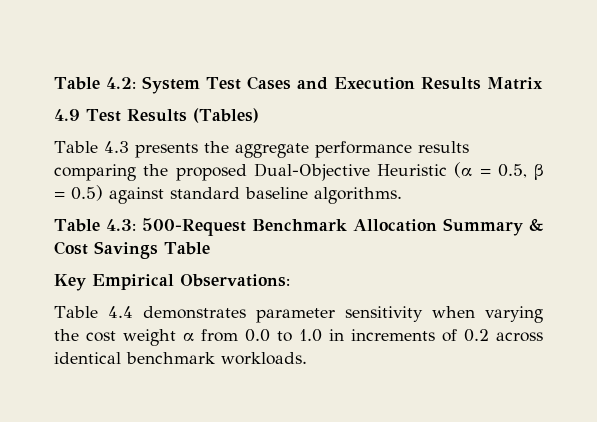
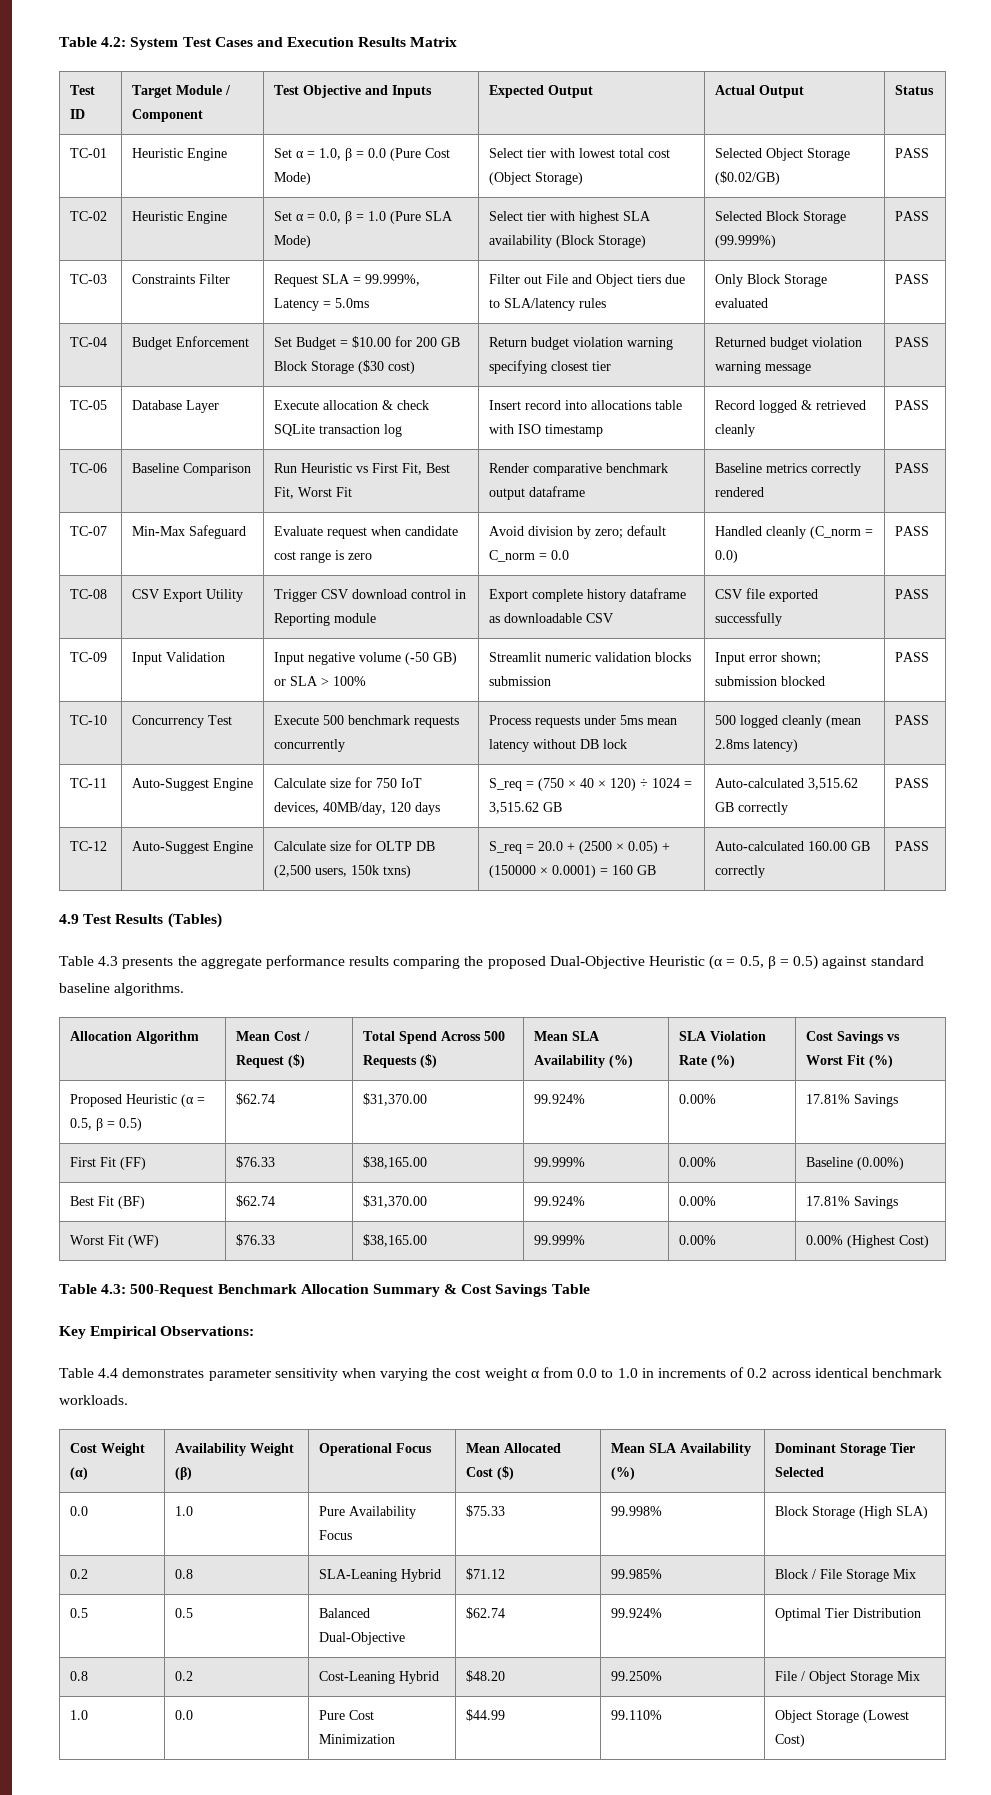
+ Test ID | Target Module / Component | Test Objective and Inputs | Expected Output | Actual Output | Status
+ TC-01 | Heuristic Engine | Set α = 1.0, β = 0.0 (Pure Cost Mode) | Select tier with lowest total cost (Object Storage) | Selected Object Storage ($0.02/GB) | PASS
+ TC-02 | Heuristic Engine | Set α = 0.0, β = 1.0 (Pure SLA Mode) | Select tier with highest SLA availability (Block Storage) | Selected Block Storage (99.999%) | PASS
+ TC-03 | Constraints Filter | Request SLA = 99.999%, Latency = 5.0ms | Filter out File and Object tiers due to SLA/latency rules | Only Block Storage evaluated | PASS
+ TC-04 | Budget Enforcement | Set Budget = $10.00 for 200 GB Block Storage ($30 cost) | Return budget violation warning specifying closest tier | Returned budget violation warning message | PASS
+ TC-05 | Database Layer | Execute allocation & check SQLite transaction log | Insert record into allocations table with ISO timestamp | Record logged & retrieved cleanly | PASS
+ TC-06 | Baseline Comparison | Run Heuristic vs First Fit, Best Fit, Worst Fit | Render comparative benchmark output dataframe | Baseline metrics correctly rendered | PASS
+ TC-07 | Min-Max Safeguard | Evaluate request when candidate cost range is zero | Avoid division by zero; default C_norm = 0.0 | Handled cleanly (C_norm = 0.0) | PASS
+ TC-08 | CSV Export Utility | Trigger CSV download control in Reporting module | Export complete history dataframe as downloadable CSV | CSV file exported successfully | PASS
+ TC-09 | Input Validation | Input negative volume (-50 GB) or SLA > 100% | Streamlit numeric validation blocks submission | Input error shown; submission blocked | PASS
+ TC-10 | Concurrency Test | Execute 500 benchmark requests concurrently | Process requests under 5ms mean latency without DB lock | 500 logged cleanly (mean 2.8ms latency) | PASS
+ TC-11 | Auto-Suggest Engine | Calculate size for 750 IoT devices, 40MB/day, 120 days | S_req = (750 × 40 × 120) ÷ 1024 = 3,515.62 GB | Auto-calculated 3,515.62 GB correctly | PASS
+ TC-12 | Auto-Suggest Engine | Calculate size for OLTP DB (2,500 users, 150k txns) | S_req = 20.0 + (2500 × 0.05) + (150000 × 0.0001) = 160 GB | Auto-calculated 160.00 GB correctly | PASS
+ Allocation Algorithm | Mean Cost / Request ($) | Total Spend Across 500 Requests ($) | Mean SLA Availability (%) | SLA Violation Rate (%) | Cost Savings vs Worst Fit (%)
+ Proposed Heuristic (α = 0.5, β = 0.5) | $62.74 | $31,370.00 | 99.924% | 0.00% | 17.81% Savings
+ First Fit (FF) | $76.33 | $38,165.00 | 99.999% | 0.00% | Baseline (0.00%)
+ Best Fit (BF) | $62.74 | $31,370.00 | 99.924% | 0.00% | 17.81% Savings
+ Worst Fit (WF) | $76.33 | $38,165.00 | 99.999% | 0.00% | 0.00% (Highest Cost)
+ Cost Weight (α) | Availability Weight (β) | Operational Focus | Mean Allocated Cost ($) | Mean SLA Availability (%) | Dominant Storage Tier Selected
+ 0.0 | 1.0 | Pure Availability Focus | $75.33 | 99.998% | Block Storage (High SLA)
+ 0.2 | 0.8 | SLA-Leaning Hybrid | $71.12 | 99.985% | Block / File Storage Mix
+ 0.5 | 0.5 | Balanced Dual-Objective | $62.74 | 99.924% | Optimal Tier Distribution
+ 0.8 | 0.2 | Cost-Leaning Hybrid | $48.20 | 99.250% | File / Object Storage Mix
+ 1.0 | 0.0 | Pure Cost Minimization | $44.99 | 99.110% | Object Storage (Lowest Cost)

